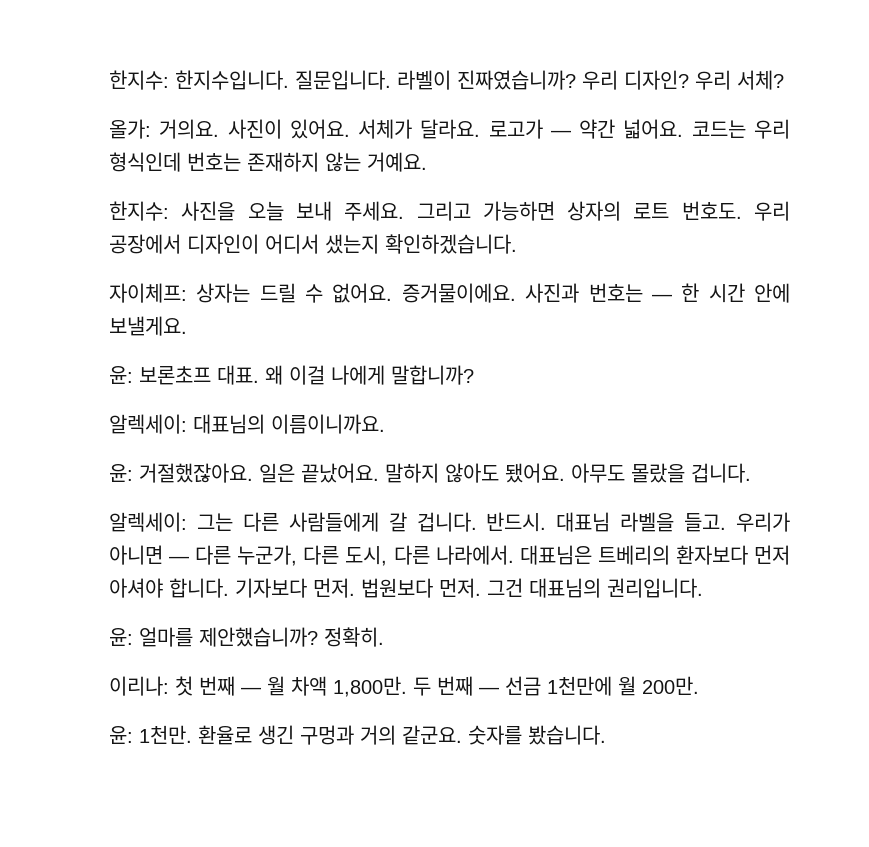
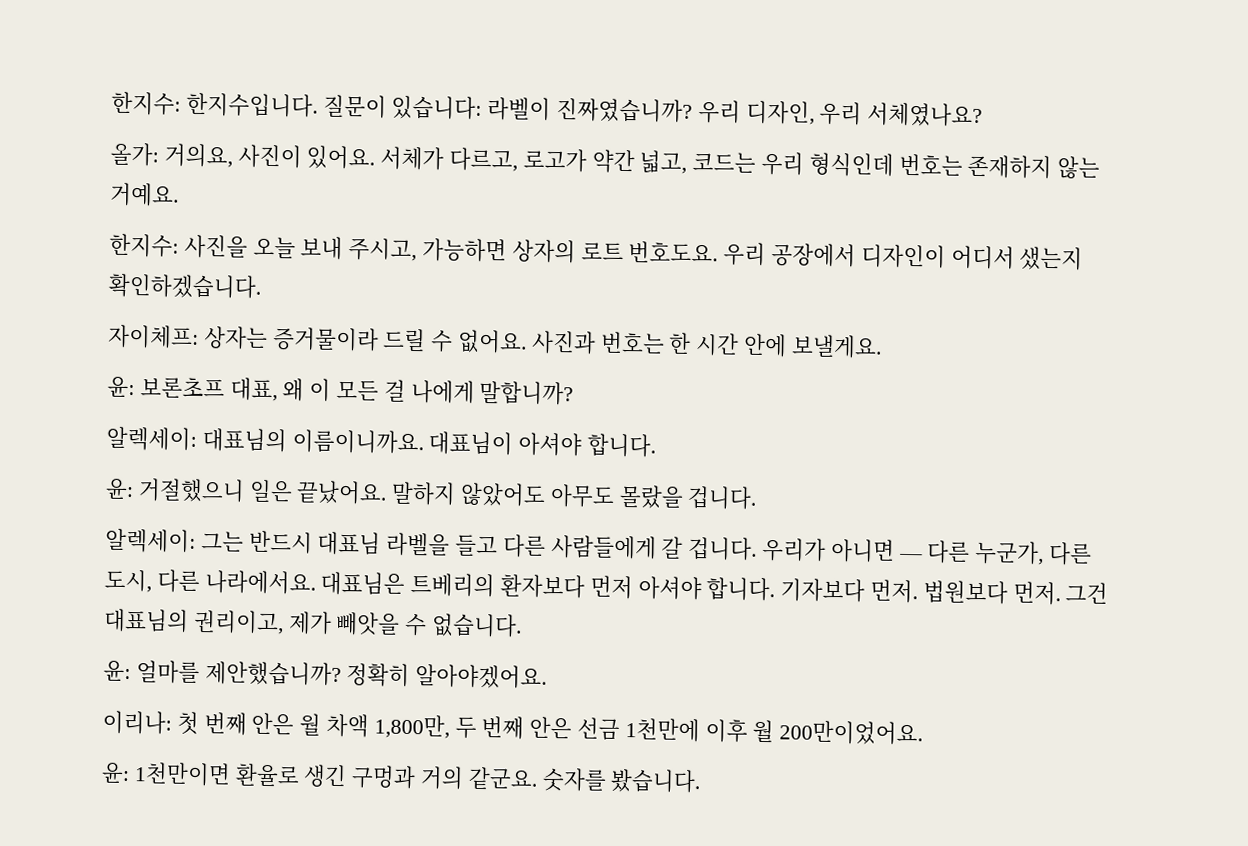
- 질문입니다. 라벨이 진짜였습니까?
+ 질문이 있습니다: 라벨이 진짜였습니까?
- 우리 디자인? 우리 서체?
+ 우리 디자인, 우리 서체였나요?
- 올가: 거의요. 사진이 있어요.
+ 올가: 거의요, 사진이 있어요.
- 서체가 달라요. 로고가 — 약간 넓어요. 코드는 우리 형식인데 번호는 존재하지 않는 거예요.
+ 서체가 다르고, 로고가 약간 넓고, 코드는 우리 형식인데 번호는 존재하지 않는 거예요.
- 한지수: 사진을 오늘 보내 주세요. 그리고 가능하면 상자의 로트 번호도.
+ 한지수: 사진을 오늘 보내 주시고, 가능하면 상자의 로트 번호도요.
- 자이체프: 상자는 드릴 수 없어요.
+ 자이체프: 상자는 증거물이라 드릴 수 없어요.
- 증거물이에요.
- 사진과 번호는 — 한 시간 안에 보낼게요.
+ 사진과 번호는 한 시간 안에 보낼게요.
- 윤: 보론초프 대표. 왜 이걸 나에게 말합니까?
+ 윤: 보론초프 대표, 왜 이 모든 걸 나에게 말합니까?
- 알렉세이: 대표님의 이름이니까요.
- 윤: 거절했잖아요. 일은 끝났어요.
+ 알렉세이: 대표님의 이름이니까요. 대표님이 아셔야 합니다.
+ 윤: 거절했으니 일은 끝났어요.
- 말하지 않아도 됐어요. 아무도 몰랐을 겁니다.
+ 말하지 않았어도 아무도 몰랐을 겁니다.
- 알렉세이: 그는 다른 사람들에게 갈 겁니다. 반드시. 대표님 라벨을 들고.
+ 알렉세이: 그는 반드시 대표님 라벨을 들고 다른 사람들에게 갈 겁니다.
- 우리가 아니면 — 다른 누군가, 다른 도시, 다른 나라에서.
+ 우리가 아니면 — 다른 누군가, 다른 도시, 다른 나라에서요.
- 그건 대표님의 권리입니다.
+ 그건 대표님의 권리이고, 제가 빼앗을 수 없습니다.
- 정확히.
+ 정확히 알아야겠어요.
- 이리나: 첫 번째 — 월 차액 1,800만. 두 번째 — 선금 1천만에 월 200만.
- 윤: 1천만. 환율로 생긴 구멍과 거의 같군요.
+ 이리나: 첫 번째 안은 월 차액 1,800만, 두 번째 안은 선금 1천만에 이후 월 200만이었어요.
+ 윤: 1천만이면 환율로 생긴 구멍과 거의 같군요.

